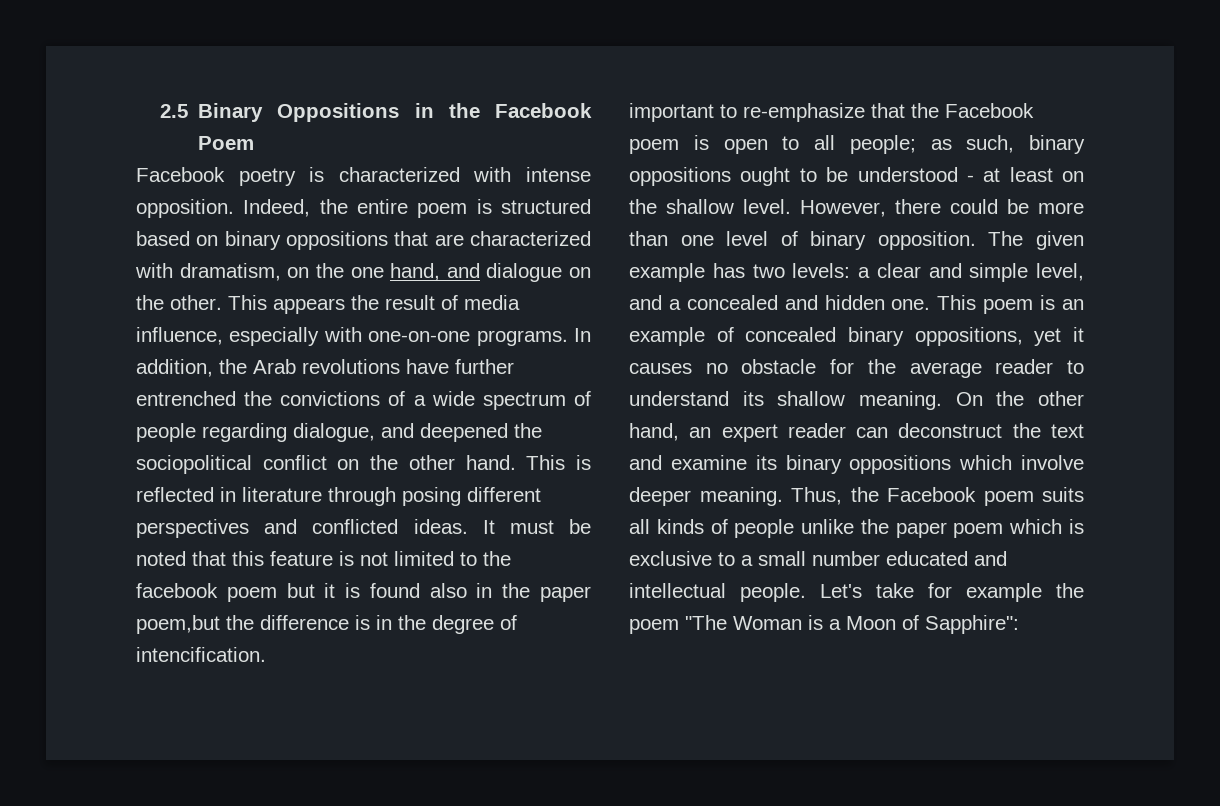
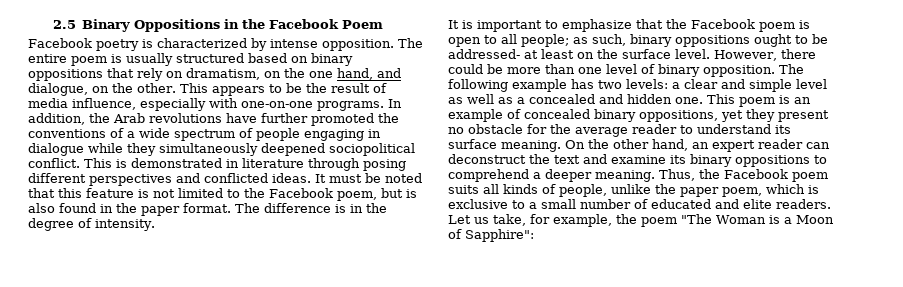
- Facebook poetry is characterized with intense opposition.
+ Facebook poetry is characterized by intense opposition.
- Indeed, the entire poem is structured based on binary oppositions that are characterized with dramatism, on the one hand, and dialogue on the other.
+ The entire poem is usually structured based on binary oppositions that rely on dramatism, on the one hand, and dialogue, on the other.
- This appears the result of media influence, especially with one-on-one programs.
+ This appears to be the result of media influence, especially with one-on-one programs.
- In addition, the Arab revolutions have further entrenched the convictions of a wide spectrum of people regarding dialogue, and deepened the sociopolitical conflict on the other hand.
+ In addition, the Arab revolutions have further promoted the conventions of a wide spectrum of people engaging in dialogue while they simultaneously deepened sociopolitical conflict.
- This is reflected in literature through posing different perspectives and conflicted ideas.
+ This is demonstrated in literature through posing different perspectives and conflicted ideas.
- It must be noted that this feature is not limited to the facebook poem but it is found also in the paper poem,but the difference is in the degree of intencification.
- important to re-emphasize that the Facebook poem is open to all people; as such, binary oppositions ought to be understood - at least on the shallow level.
+ It must be noted that this feature is not limited to the Facebook poem, but is also found in the paper format. The difference is in the degree of intensity.
+ It is important to emphasize that the Facebook poem is open to all people; as such, binary oppositions ought to be addressed- at least on the surface level.
- The given example has two levels: a clear and simple level, and a concealed and hidden one.
+ The following example has two levels: a clear and simple level as well as a concealed and hidden one.
- This poem is an example of concealed binary oppositions, yet it causes no obstacle for the average reader to understand its shallow meaning.
+ This poem is an example of concealed binary oppositions, yet they present no obstacle for the average reader to understand its surface meaning.
- On the other hand, an expert reader can deconstruct the text and examine its binary oppositions which involve deeper meaning.
+ On the other hand, an expert reader can deconstruct the text and examine its binary oppositions to comprehend a deeper meaning.
- Thus, the Facebook poem suits all kinds of people unlike the paper poem which is exclusive to a small number educated and intellectual people. Let's take for example the poem "The Woman is a Moon of Sapphire":
+ Thus, the Facebook poem suits all kinds of people, unlike the paper poem, which is exclusive to a small number of educated and elite readers. Let us take, for example, the poem "The Woman is a Moon of Sapphire":

